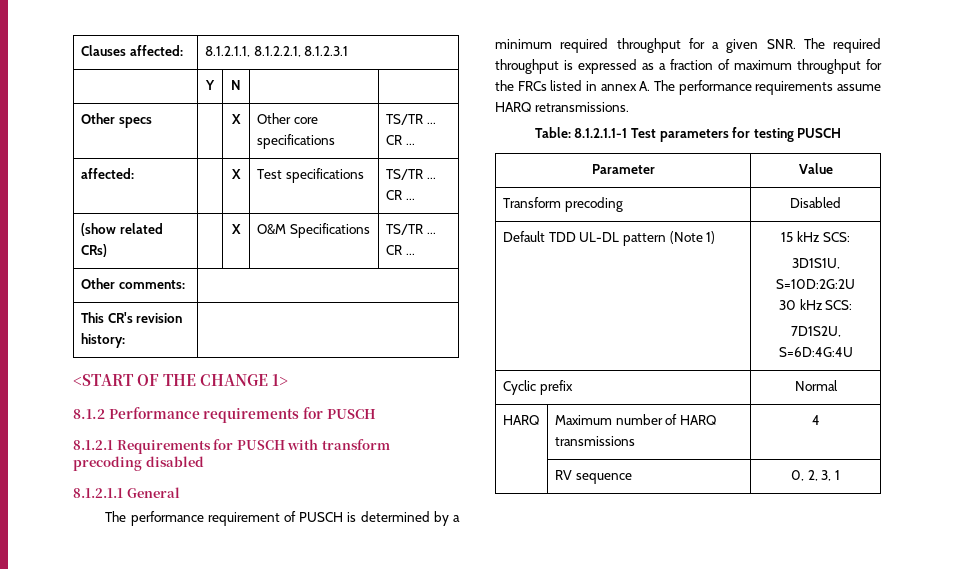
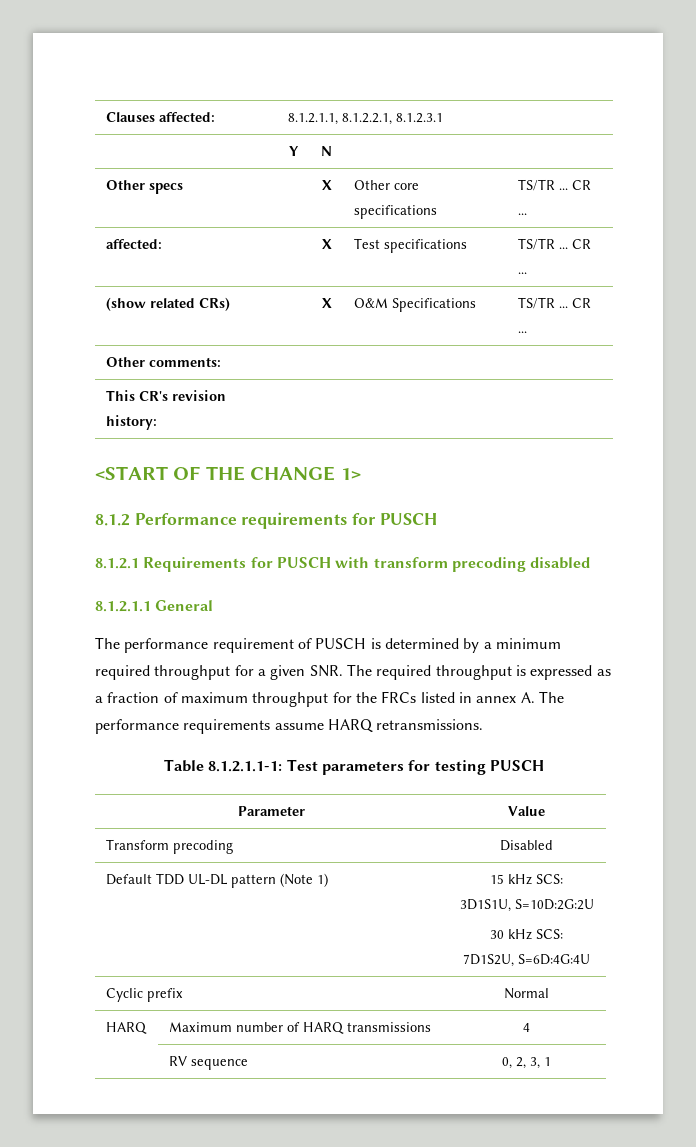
- Table: 8.1.2.1.1-1 Test parameters for testing PUSCH
+ Table 8.1.2.1.1-1: Test parameters for testing PUSCH

